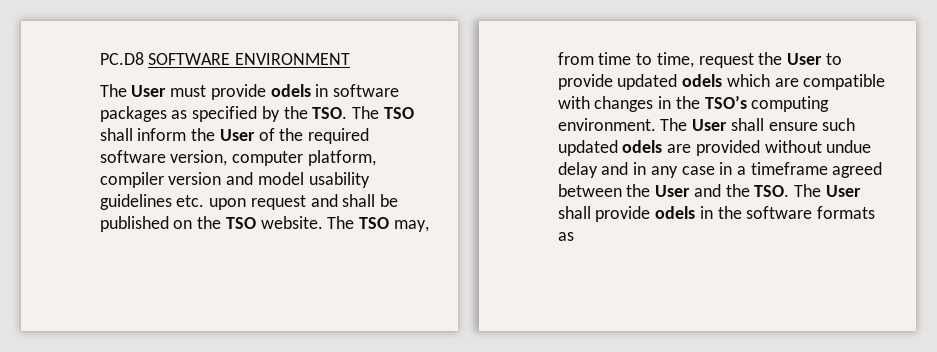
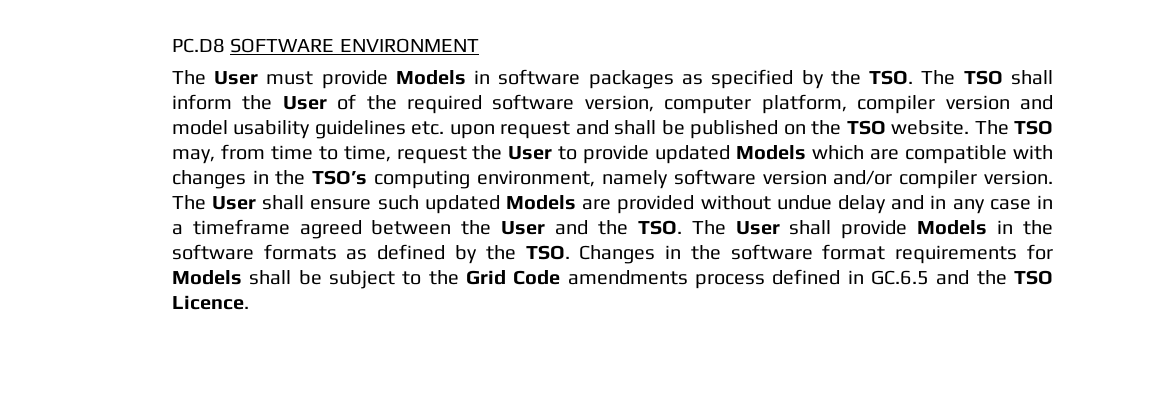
- The User must provide odels in software packages as specified by the TSO. The TSO shall inform the User of the required software version, computer platform, compiler version and model usability guidelines etc. upon request and shall be published on the TSO website.
+ The User must provide Models in software packages as specified by the TSO. The TSO shall inform the User of the required software version, computer platform, compiler version and model usability guidelines etc. upon request and shall be published on the TSO website.
- The TSO may, from time to time, request the User to provide updated odels which are compatible with changes in the TSO’s computing environment.
+ The TSO may, from time to time, request the User to provide updated Models which are compatible with changes in the TSO’s computing environment, namely software version and/or compiler version.
- The User shall ensure such updated odels are provided without undue delay and in any case in a timeframe agreed between the User and the TSO. The User shall provide odels in the software formats as
+ The User shall ensure such updated Models are provided without undue delay and in any case in a timeframe agreed between the User and the TSO. The User shall provide Models in the software formats as defined by the TSO. Changes in the software format requirements for Models shall be subject to the Grid Code amendments process defined in GC.6.5 and the TSO Licence.

